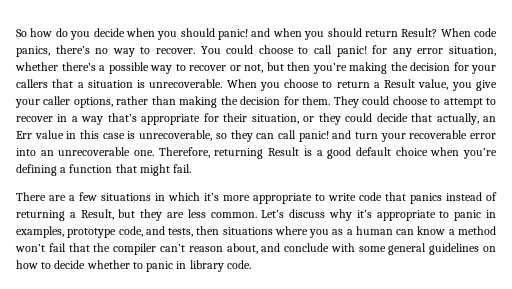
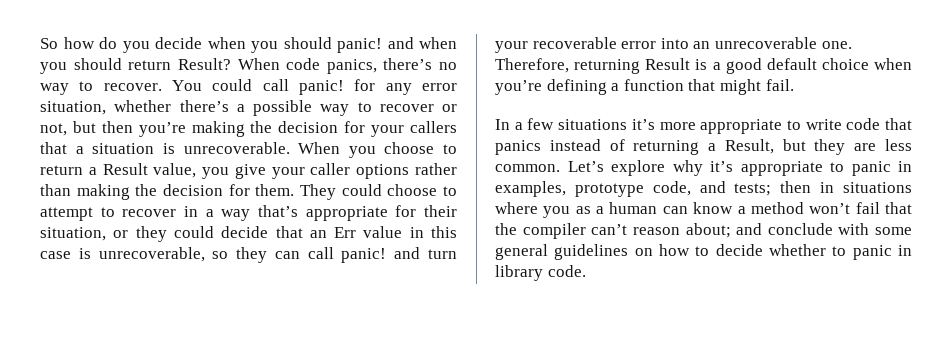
- You could choose to call panic! for any error situation, whether there’s a possible way to recover or not, but then you’re making the decision for your callers that a situation is unrecoverable.
+ You could call panic! for any error situation, whether there’s a possible way to recover or not, but then you’re making the decision for your callers that a situation is unrecoverable.
- When you choose to return a Result value, you give your caller options, rather than making the decision for them.
+ When you choose to return a Result value, you give your caller options rather than making the decision for them.
- They could choose to attempt to recover in a way that’s appropriate for their situation, or they could decide that actually, an Err value in this case is unrecoverable, so they can call panic! and turn your recoverable error into an unrecoverable one.
+ They could choose to attempt to recover in a way that’s appropriate for their situation, or they could decide that an Err value in this case is unrecoverable, so they can call panic! and turn your recoverable error into an unrecoverable one.
- There are a few situations in which it’s more appropriate to write code that panics instead of returning a Result, but they are less common.
+ In a few situations it’s more appropriate to write code that panics instead of returning a Result, but they are less common.
- Let’s discuss why it’s appropriate to panic in examples, prototype code, and tests, then situations where you as a human can know a method won’t fail that the compiler can’t reason about, and conclude with some general guidelines on how to decide whether to panic in library code.
+ Let’s explore why it’s appropriate to panic in examples, prototype code, and tests; then in situations where you as a human can know a method won’t fail that the compiler can’t reason about; and conclude with some general guidelines on how to decide whether to panic in library code.

